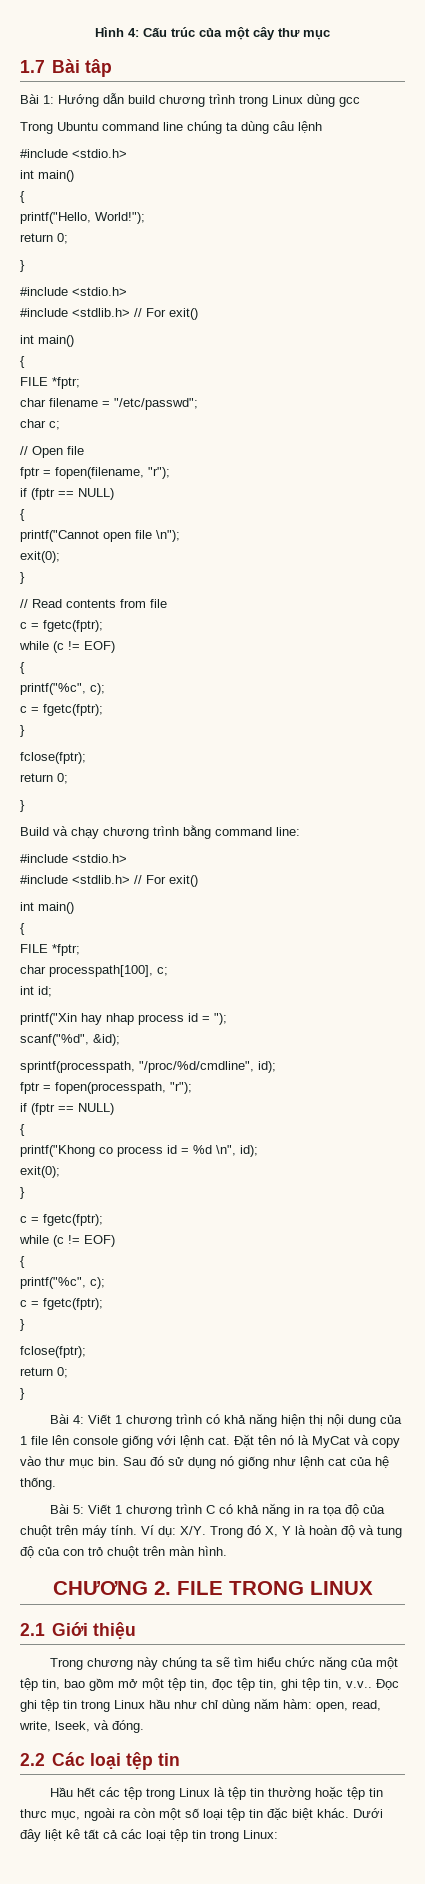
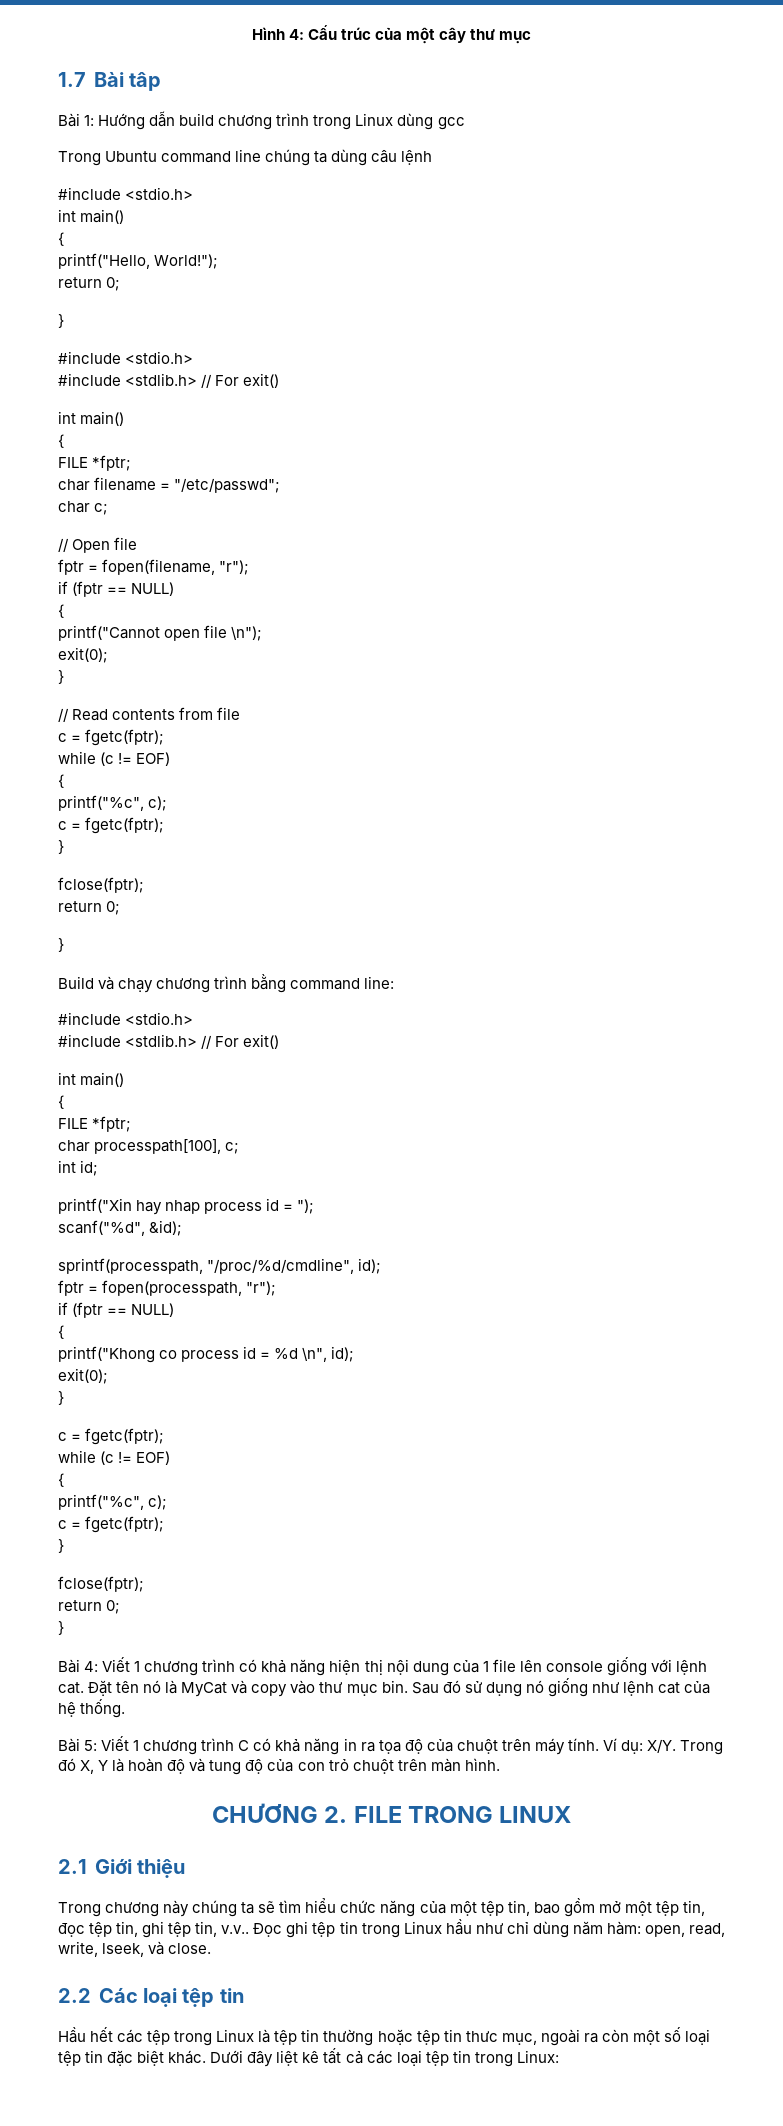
- Đọc ghi tệp tin trong Linux hầu như chỉ dùng năm hàm: open, read, write, lseek, và đóng.
+ Đọc ghi tệp tin trong Linux hầu như chỉ dùng năm hàm: open, read, write, lseek, và close.

